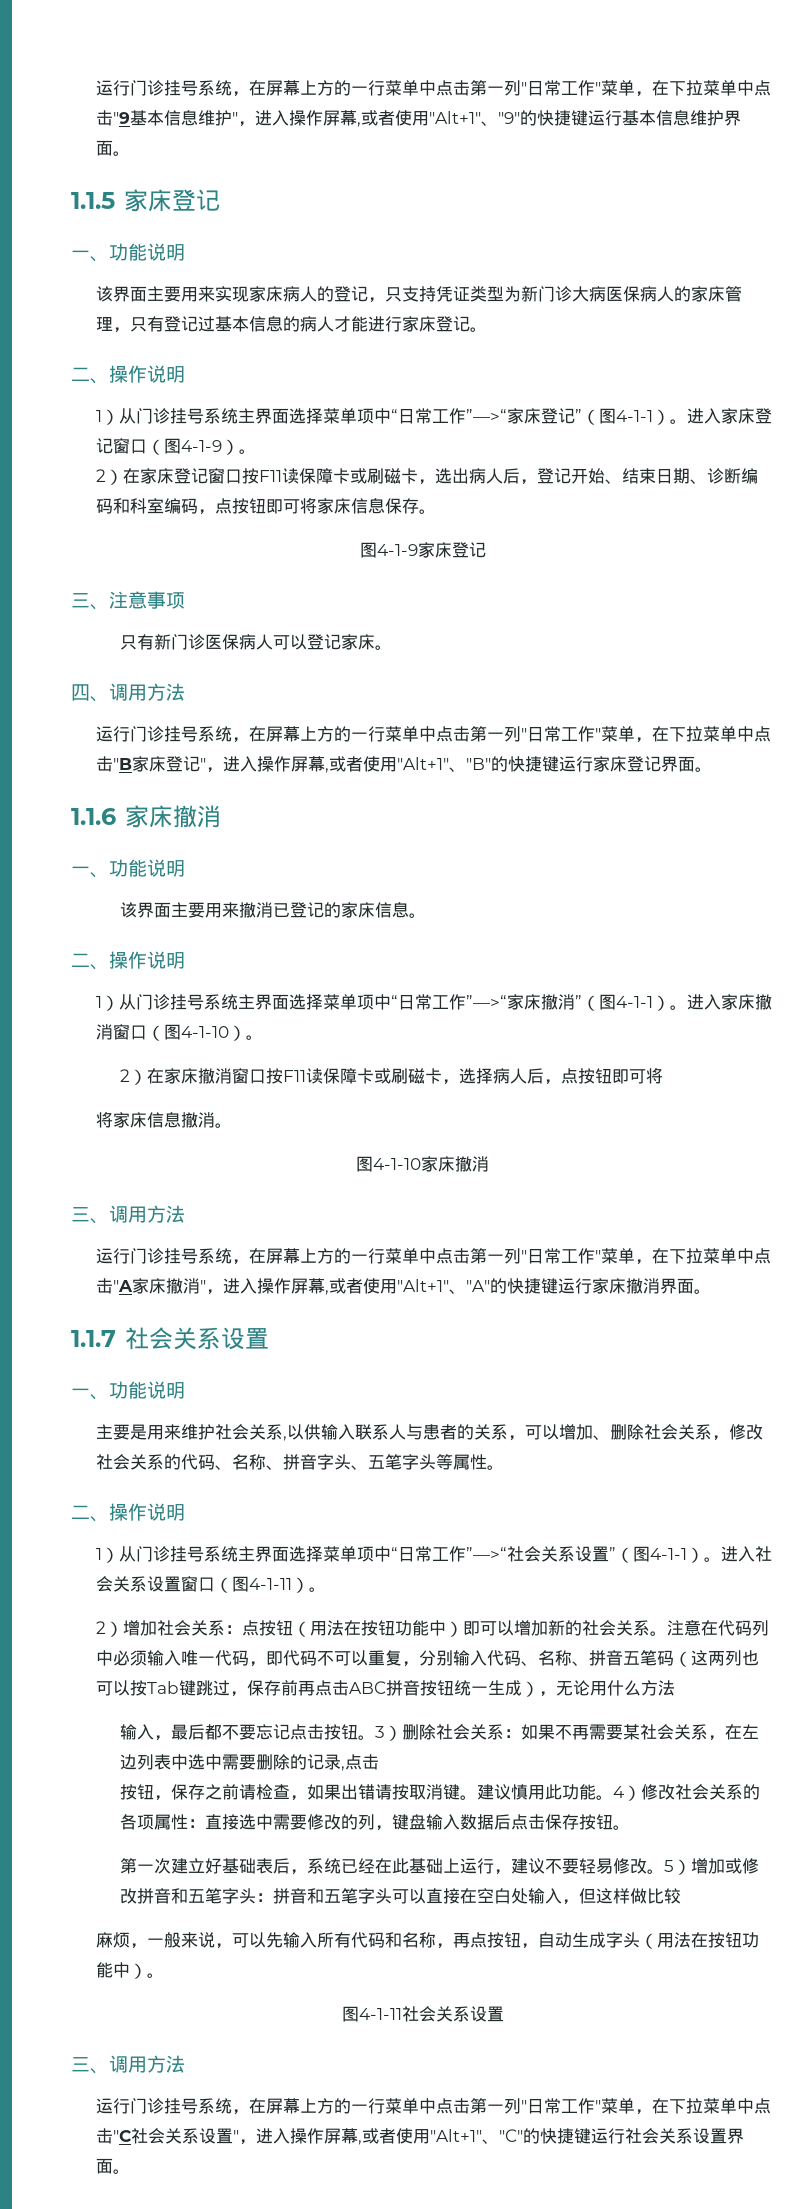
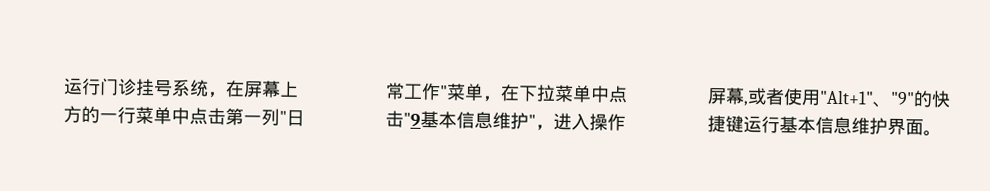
- 1.1.5家床登记
- 一、功能说明
- 该界面主要用来实现家床病人的登记，只支持凭证类型为新门诊大病医保病人的家床管理，只有登记过基本信息的病人才能进行家床登记。
- 二、操作说明
- 1）从门诊挂号系统主界面选择菜单项中“日常工作”—>“家床登记”（图4-1-1）。进入家床登记窗口（图4-1-9）。
- 2）在家床登记窗口按F11读保障卡或刷磁卡，选出病人后，登记开始、结束日期、诊断编码和科室编码，点按钮即可将家床信息保存。
- 图4-1-9家床登记
- 三、注意事项
- 只有新门诊医保病人可以登记家床。
- 四、调用方法
- 运行门诊挂号系统，在屏幕上方的一行菜单中点击第一列"日常工作"菜单，在下拉菜单中点击"B家床登记"，进入操作屏幕,或者使用"Alt+1"、"B"的快捷键运行家床登记界面。
- 1.1.6家床撤消
- 一、功能说明
- 该界面主要用来撤消已登记的家床信息。
- 二、操作说明
- 1）从门诊挂号系统主界面选择菜单项中“日常工作”—>“家床撤消”（图4-1-1）。进入家床撤消窗口（图4-1-10）。
- 2）在家床撤消窗口按F11读保障卡或刷磁卡，选择病人后，点按钮即可将
- 将家床信息撤消。
- 图4-1-10家床撤消
- 三、调用方法
- 运行门诊挂号系统，在屏幕上方的一行菜单中点击第一列"日常工作"菜单，在下拉菜单中点击"A家床撤消"，进入操作屏幕,或者使用"Alt+1"、"A"的快捷键运行家床撤消界面。
- 1.1.7社会关系设置
- 一、功能说明
- 主要是用来维护社会关系,以供输入联系人与患者的关系，可以增加、删除社会关系，修改社会关系的代码、名称、拼音字头、五笔字头等属性。
- 二、操作说明
- 1）从门诊挂号系统主界面选择菜单项中“日常工作”—>“社会关系设置”（图4-1-1）。进入社会关系设置窗口（图4-1-11）。
- 2）增加社会关系：点按钮（用法在按钮功能中）即可以增加新的社会关系。注意在代码列中必须输入唯一代码，即代码不可以重复，分别输入代码、名称、拼音五笔码（这两列也可以按Tab键跳过，保存前再点击ABC拼音按钮统一生成），无论用什么方法
- 输入，最后都不要忘记点击按钮。3）删除社会关系：如果不再需要某社会关系，在左边列表中选中需要删除的记录,点击
- 按钮，保存之前请检查，如果出错请按取消键。建议慎用此功能。4）修改社会关系的各项属性：直接选中需要修改的列，键盘输入数据后点击保存按钮。
- 第一次建立好基础表后，系统已经在此基础上运行，建议不要轻易修改。5）增加或修改拼音和五笔字头：拼音和五笔字头可以直接在空白处输入，但这样做比较
- 麻烦，一般来说，可以先输入所有代码和名称，再点按钮，自动生成字头（用法在按钮功能中）。
- 图4-1-11社会关系设置
- 三、调用方法
- 运行门诊挂号系统，在屏幕上方的一行菜单中点击第一列"日常工作"菜单，在下拉菜单中点击"C社会关系设置"，进入操作屏幕,或者使用"Alt+1"、"C"的快捷键运行社会关系设置界面。

